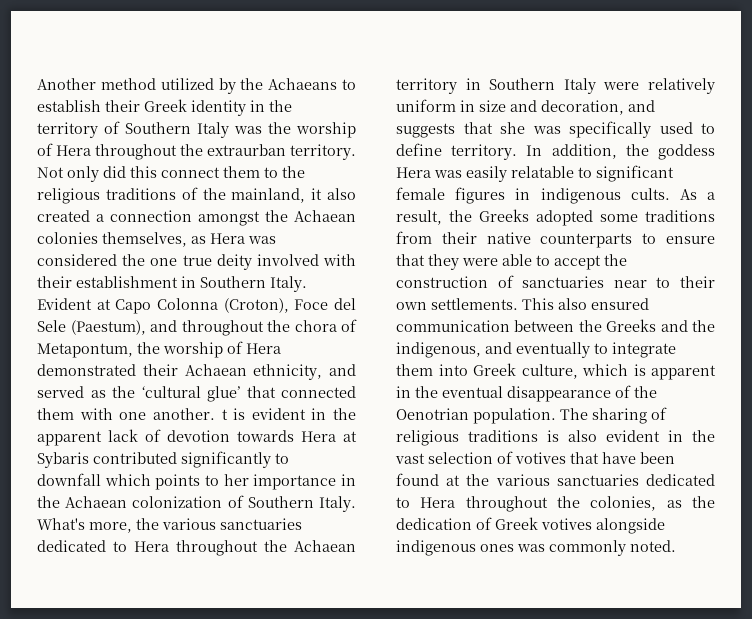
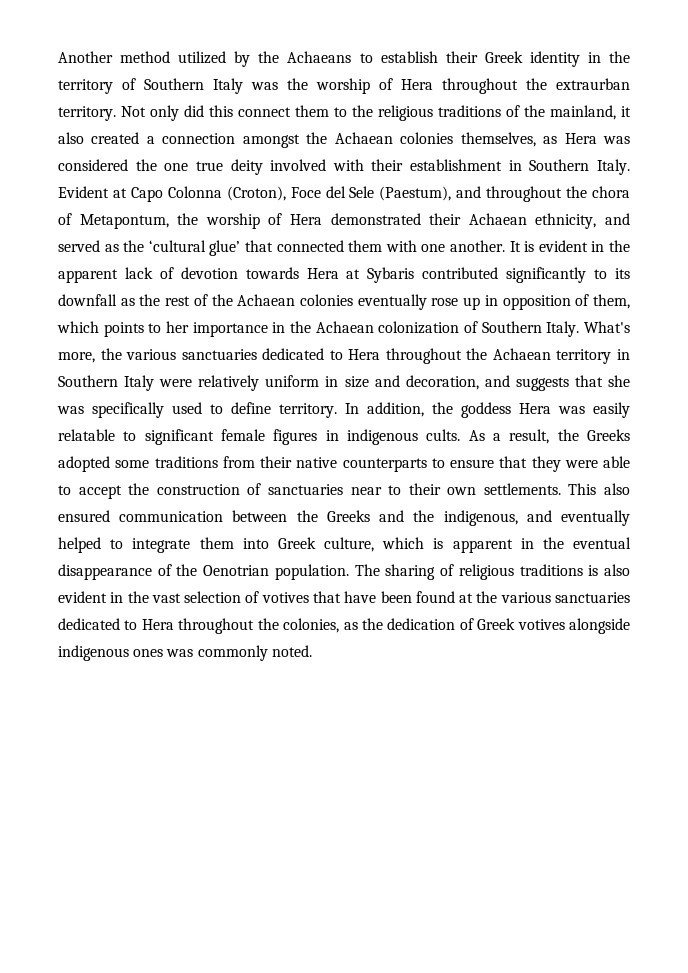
- Evident at Capo Colonna (Croton), Foce del Sele (Paestum), and throughout the chora of Metapontum, the worship of Hera demonstrated their Achaean ethnicity, and served as the ‘cultural glue’ that connected them with one another. t is evident in the apparent lack of devotion towards Hera at Sybaris contributed significantly to downfall which points to her importance in the Achaean colonization of Southern Italy.
+ Evident at Capo Colonna (Croton), Foce del Sele (Paestum), and throughout the chora of Metapontum, the worship of Hera demonstrated their Achaean ethnicity, and served as the ‘cultural glue’ that connected them with one another. It is evident in the apparent lack of devotion towards Hera at Sybaris contributed significantly to its downfall as the rest of the Achaean colonies eventually rose up in opposition of them, which points to her importance in the Achaean colonization of Southern Italy.
- This also ensured communication between the Greeks and the indigenous, and eventually to integrate them into Greek culture, which is apparent in the eventual disappearance of the Oenotrian population.
+ This also ensured communication between the Greeks and the indigenous, and eventually helped to integrate them into Greek culture, which is apparent in the eventual disappearance of the Oenotrian population.

